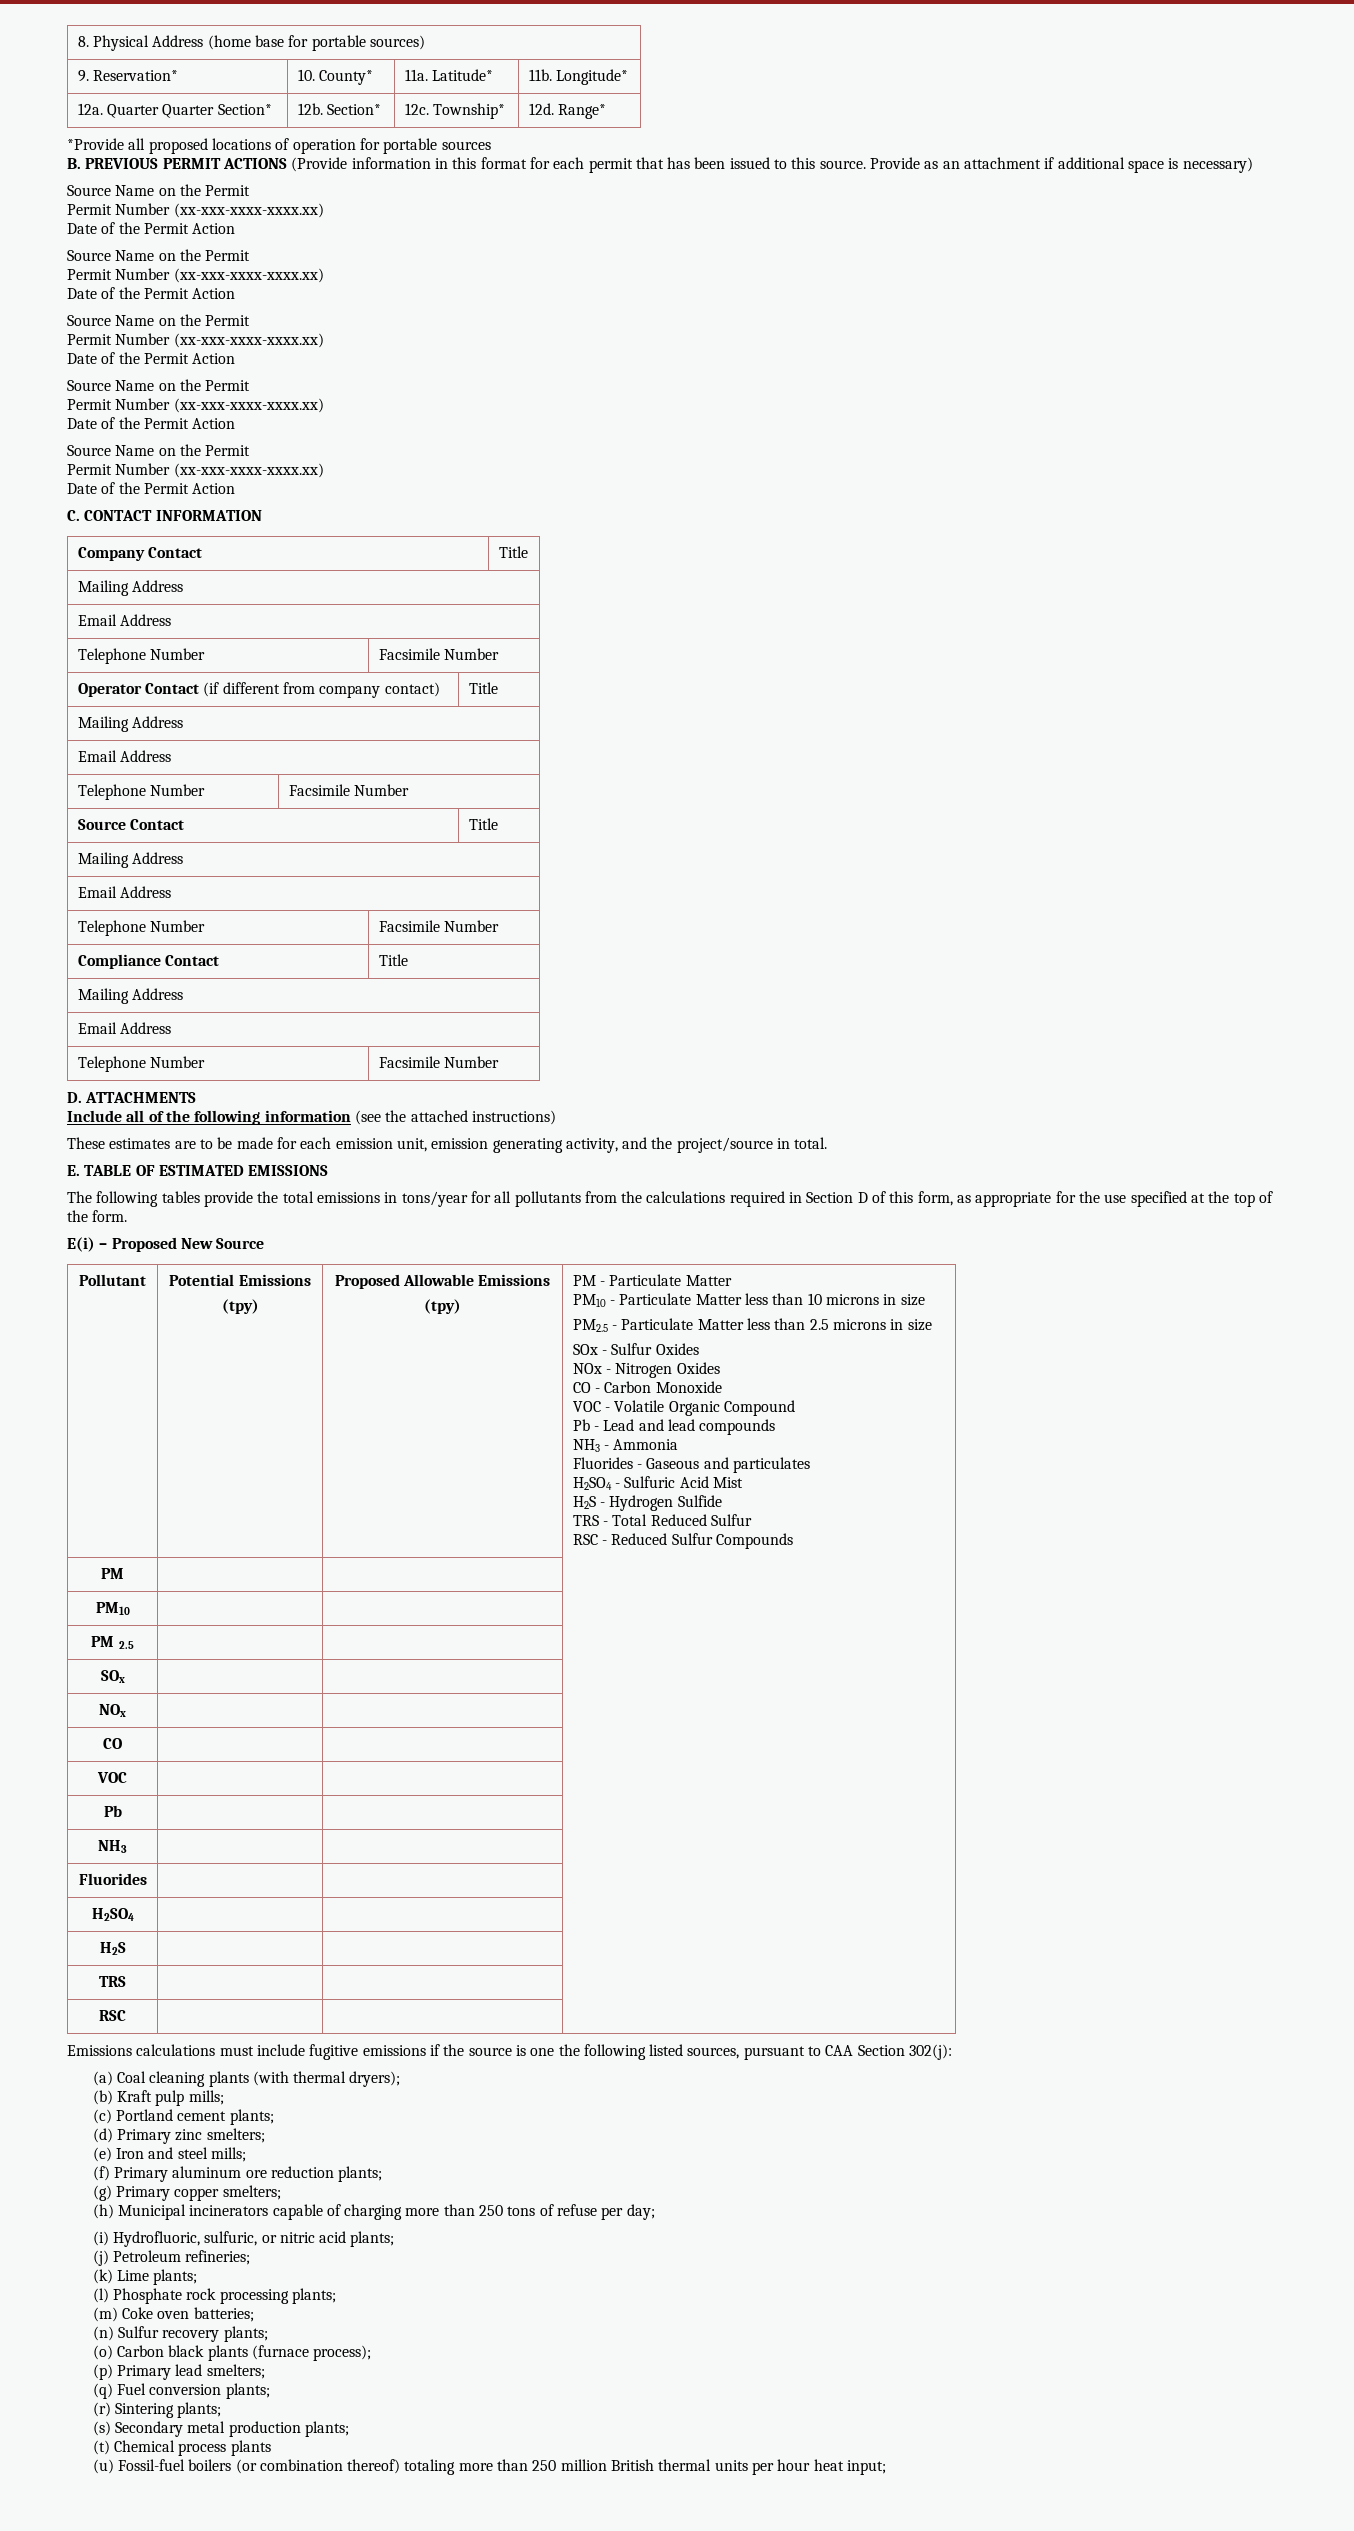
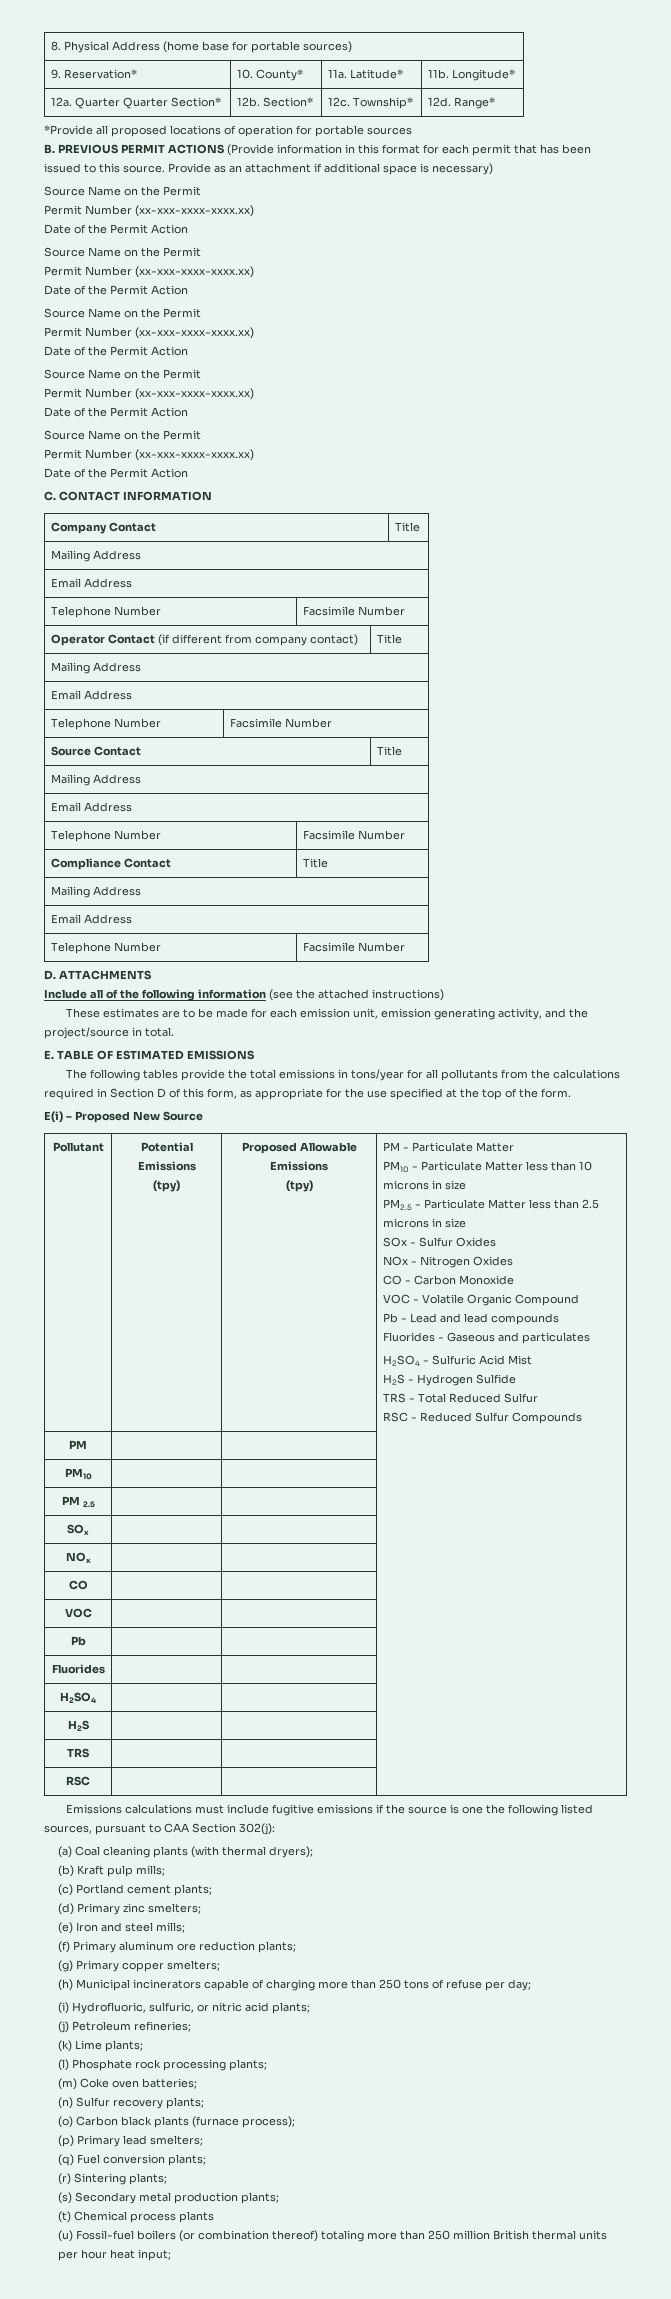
- NH3 - Ammonia
- NH3 | | |

